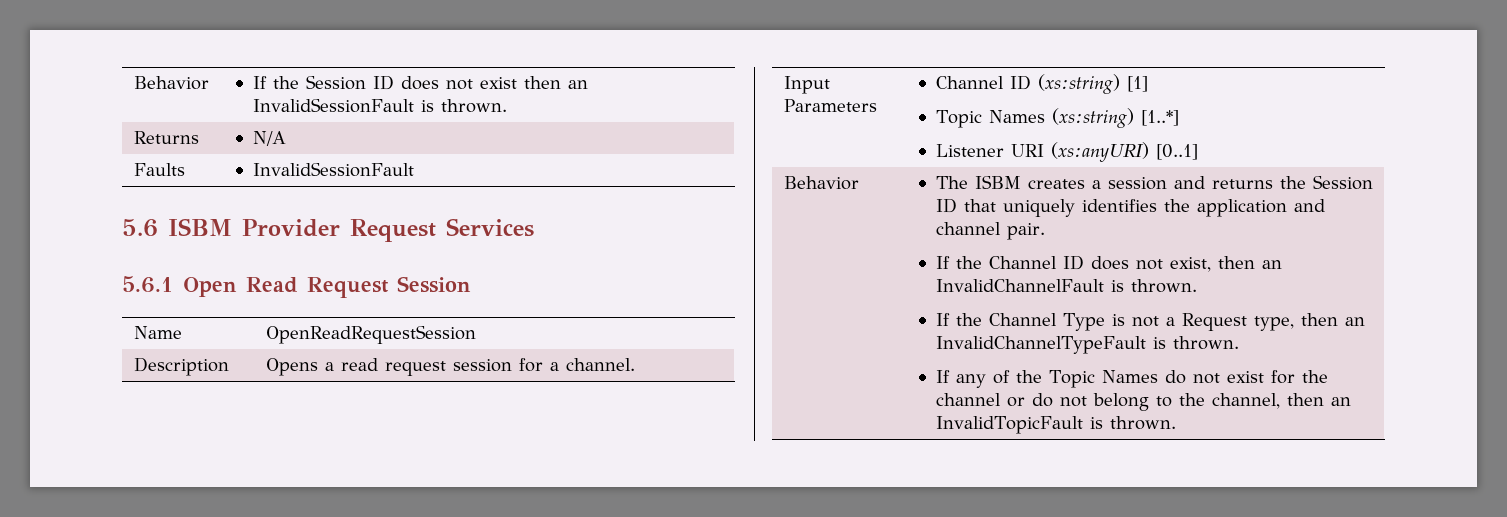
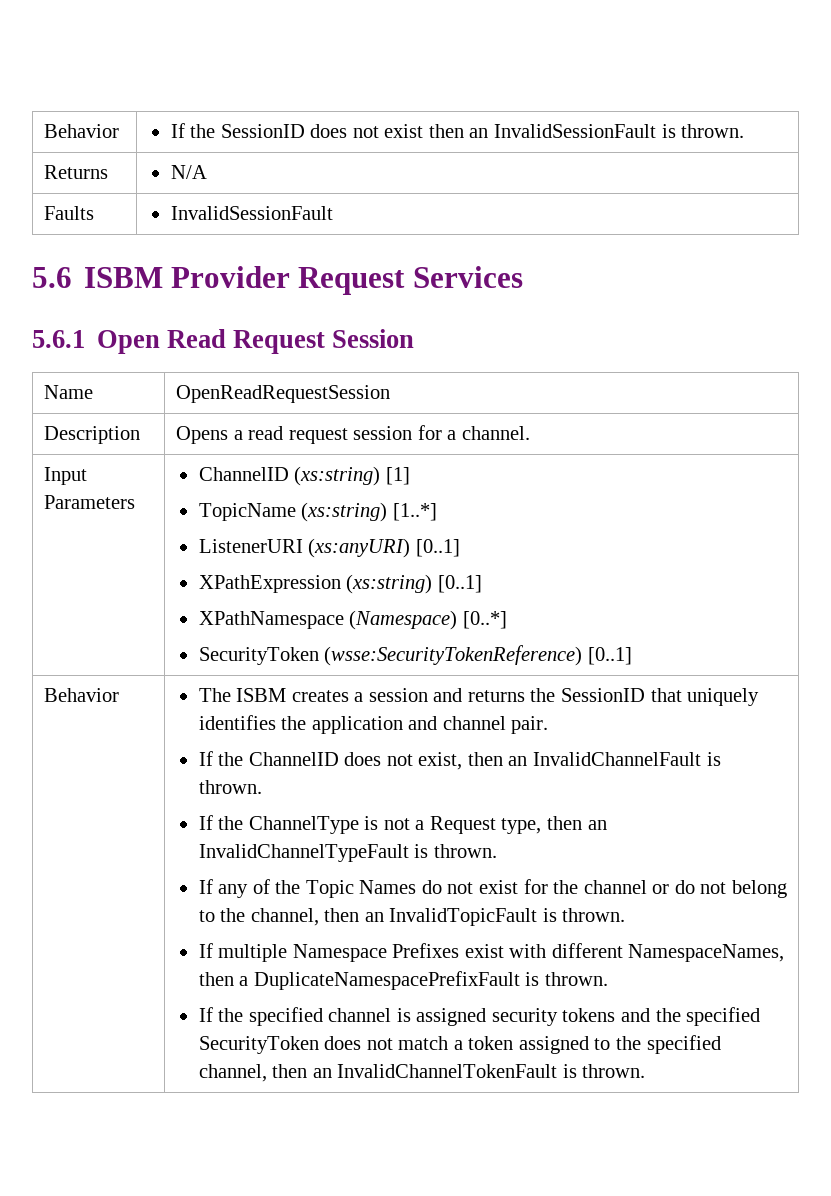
- Behavior | If the Session ID does not exist then an InvalidSessionFault is thrown.
+ Behavior | If the SessionID does not exist then an InvalidSessionFault is thrown.
- Input Parameters | Channel ID (xs:string) [1]
- Topic Names (xs:string) [1..*]
- Listener URI (xs:anyURI) [0..1]
+ Input Parameters | ChannelID (xs:string) [1]
+ TopicName (xs:string) [1..*]
+ ListenerURI (xs:anyURI) [0..1]
+ XPathExpression (xs:string) [0..1]
+ XPathNamespace (Namespace) [0..*]
+ SecurityToken (wsse:SecurityTokenReference) [0..1]
- The ISBM creates a session and returns the Session ID that uniquely identifies the application and channel pair.
+ The ISBM creates a session and returns the SessionID that uniquely identifies the application and channel pair.
- If the Channel ID does not exist, then an InvalidChannelFault is thrown.
+ If the ChannelID does not exist, then an InvalidChannelFault is thrown.
- If the Channel Type is not a Request type, then an InvalidChannelTypeFault is thrown.
+ If the ChannelType is not a Request type, then an InvalidChannelTypeFault is thrown.
+ If multiple Namespace Prefixes exist with different NamespaceNames, then a DuplicateNamespacePrefixFault is thrown.
+ If the specified channel is assigned security tokens and the specified SecurityToken does not match a token assigned to the specified channel, then an InvalidChannelTokenFault is thrown.

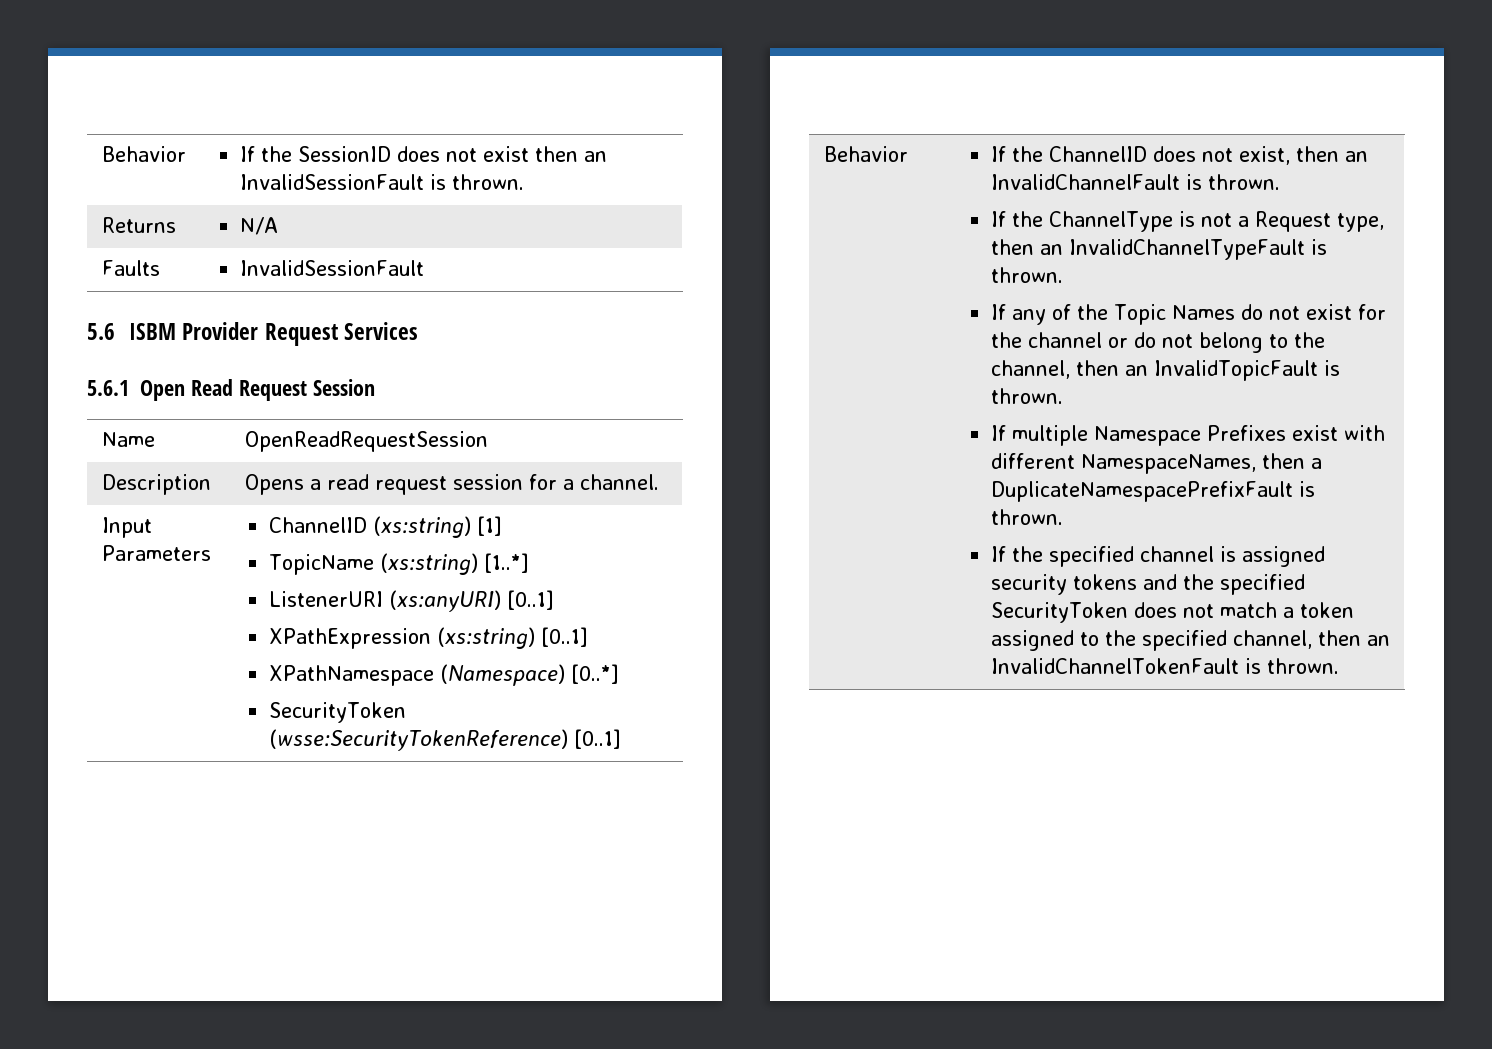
- The ISBM creates a session and returns the SessionID that uniquely identifies the application and channel pair.

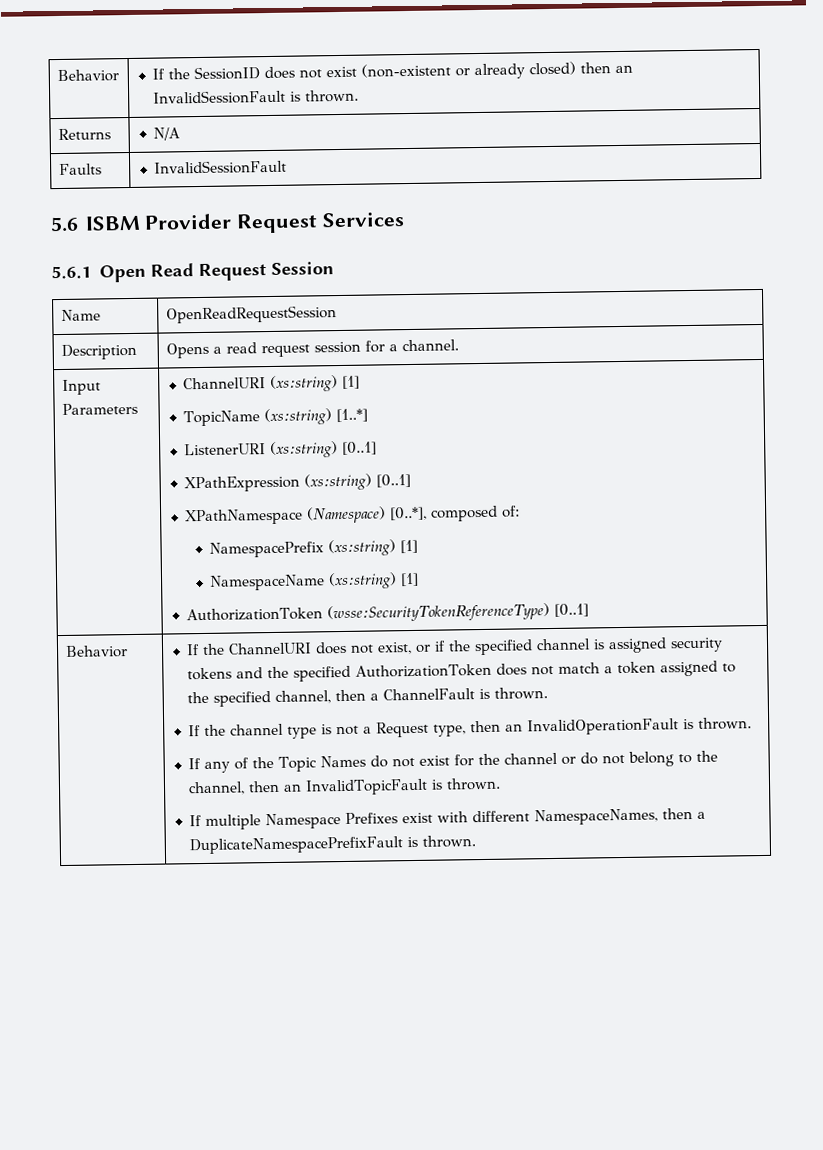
- Behavior | If the SessionID does not exist then an InvalidSessionFault is thrown.
+ Behavior | If the SessionID does not exist (non-existent or already closed) then an InvalidSessionFault is thrown.
- Input Parameters | ChannelID (xs:string) [1]
+ Input Parameters | ChannelURI (xs:string) [1]
  TopicName (xs:string) [1..*]
- ListenerURI (xs:anyURI) [0..1]
+ ListenerURI (xs:string) [0..1]
  XPathExpression (xs:string) [0..1]
- XPathNamespace (Namespace) [0..*]
- SecurityToken (wsse:SecurityTokenReference) [0..1]
+ XPathNamespace (Namespace) [0..*], composed of:
+ NamespacePrefix (xs:string) [1]
+ NamespaceName (xs:string) [1]
+ AuthorizationToken (wsse:SecurityTokenReferenceType) [0..1]
- If the ChannelID does not exist, then an InvalidChannelFault is thrown.
- If the ChannelType is not a Request type, then an InvalidChannelTypeFault is thrown.
+ If the ChannelURI does not exist, or if the specified channel is assigned security tokens and the specified AuthorizationToken does not match a token assigned to the specified channel, then a ChannelFault is thrown.
+ If the channel type is not a Request type, then an InvalidOperationFault is thrown.
- If the specified channel is assigned security tokens and the specified SecurityToken does not match a token assigned to the specified channel, then an InvalidChannelTokenFault is thrown.

